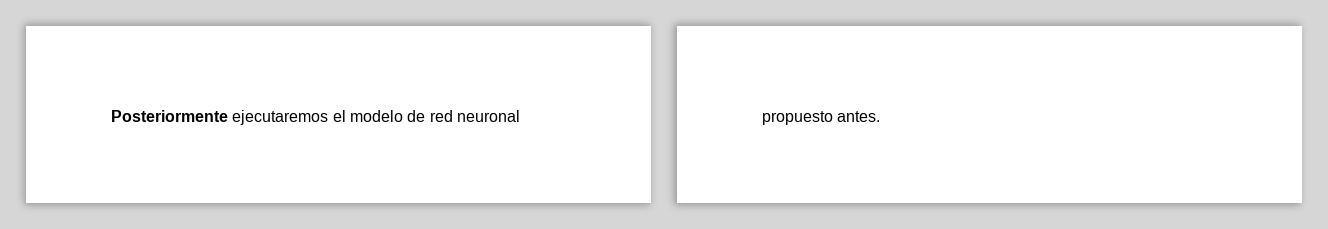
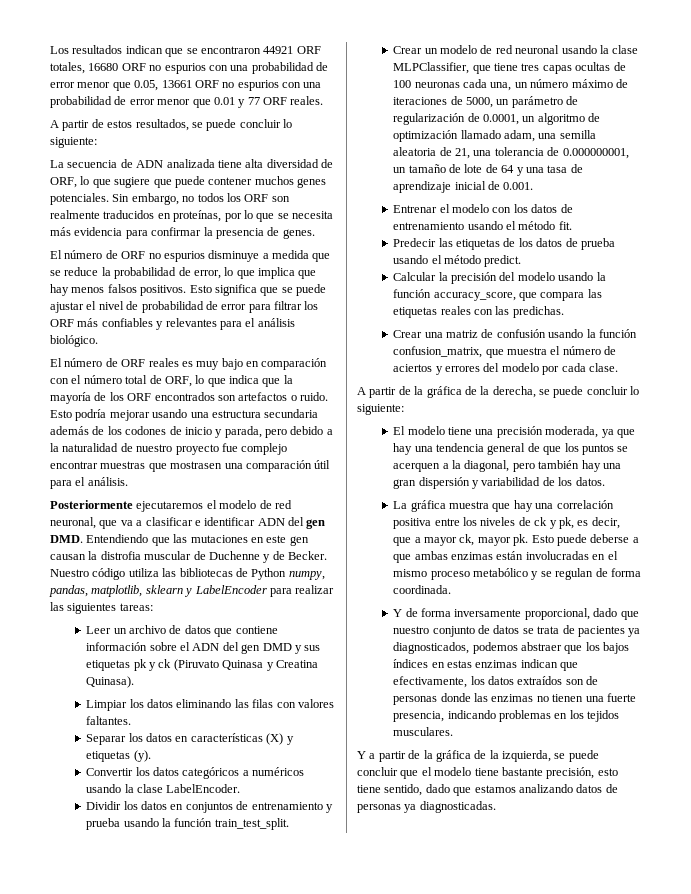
+ Los resultados indican que se encontraron 44921 ORF totales, 16680 ORF no espurios con una probabilidad de error menor que 0.05, 13661 ORF no espurios con una probabilidad de error menor que 0.01 y 77 ORF reales.
+ A partir de estos resultados, se puede concluir lo siguiente:
+ La secuencia de ADN analizada tiene alta diversidad de ORF, lo que sugiere que puede contener muchos genes potenciales. Sin embargo, no todos los ORF son realmente traducidos en proteínas, por lo que se necesita más evidencia para confirmar la presencia de genes.
+ El número de ORF no espurios disminuye a medida que se reduce la probabilidad de error, lo que implica que hay menos falsos positivos. Esto significa que se puede ajustar el nivel de probabilidad de error para filtrar los ORF más confiables y relevantes para el análisis biológico.
+ El número de ORF reales es muy bajo en comparación con el número total de ORF, lo que indica que la mayoría de los ORF encontrados son artefactos o ruido. Esto podría mejorar usando una estructura secundaria además de los codones de inicio y parada, pero debido a la naturalidad de nuestro proyecto fue complejo encontrar muestras que mostrasen una comparación útil para el análisis.
- Posteriormente ejecutaremos el modelo de red neuronal propuesto antes.
+ Posteriormente ejecutaremos el modelo de red neuronal, que va a clasificar e identificar ADN del gen DMD. Entendiendo que las mutaciones en este gen causan la distrofia muscular de Duchenne y de Becker. Nuestro código utiliza las bibliotecas de Python numpy, pandas, matplotlib, sklearn y LabelEncoder para realizar las siguientes tareas:
+ Leer un archivo de datos que contiene información sobre el ADN del gen DMD y sus etiquetas pk y ck (Piruvato Quinasa y Creatina Quinasa).
+ Limpiar los datos eliminando las filas con valores faltantes.
+ Separar los datos en características (X) y etiquetas (y).
+ Convertir los datos categóricos a numéricos usando la clase LabelEncoder.
+ Dividir los datos en conjuntos de entrenamiento y prueba usando la función train_test_split.
+ Crear un modelo de red neuronal usando la clase MLPClassifier, que tiene tres capas ocultas de 100 neuronas cada una, un número máximo de iteraciones de 5000, un parámetro de regularización de 0.0001, un algoritmo de optimización llamado adam, una semilla aleatoria de 21, una tolerancia de 0.000000001, un tamaño de lote de 64 y una tasa de aprendizaje inicial de 0.001.
+ Entrenar el modelo con los datos de entrenamiento usando el método fit.
+ Predecir las etiquetas de los datos de prueba usando el método predict.
+ Calcular la precisión del modelo usando la función accuracy_score, que compara las etiquetas reales con las predichas.
+ Crear una matriz de confusión usando la función confusion_matrix, que muestra el número de aciertos y errores del modelo por cada clase.
+ A partir de la gráfica de la derecha, se puede concluir lo siguiente:
+ El modelo tiene una precisión moderada, ya que hay una tendencia general de que los puntos se acerquen a la diagonal, pero también hay una gran dispersión y variabilidad de los datos.
+ La gráfica muestra que hay una correlación positiva entre los niveles de ck y pk, es decir, que a mayor ck, mayor pk. Esto puede deberse a que ambas enzimas están involucradas en el mismo proceso metabólico y se regulan de forma coordinada.
+ Y de forma inversamente proporcional, dado que nuestro conjunto de datos se trata de pacientes ya diagnosticados, podemos abstraer que los bajos índices en estas enzimas indican que efectivamente, los datos extraídos son de personas donde las enzimas no tienen una fuerte presencia, indicando problemas en los tejidos musculares.
+ Y a partir de la gráfica de la izquierda, se puede concluir que el modelo tiene bastante precisión, esto tiene sentido, dado que estamos analizando datos de personas ya diagnosticadas.

